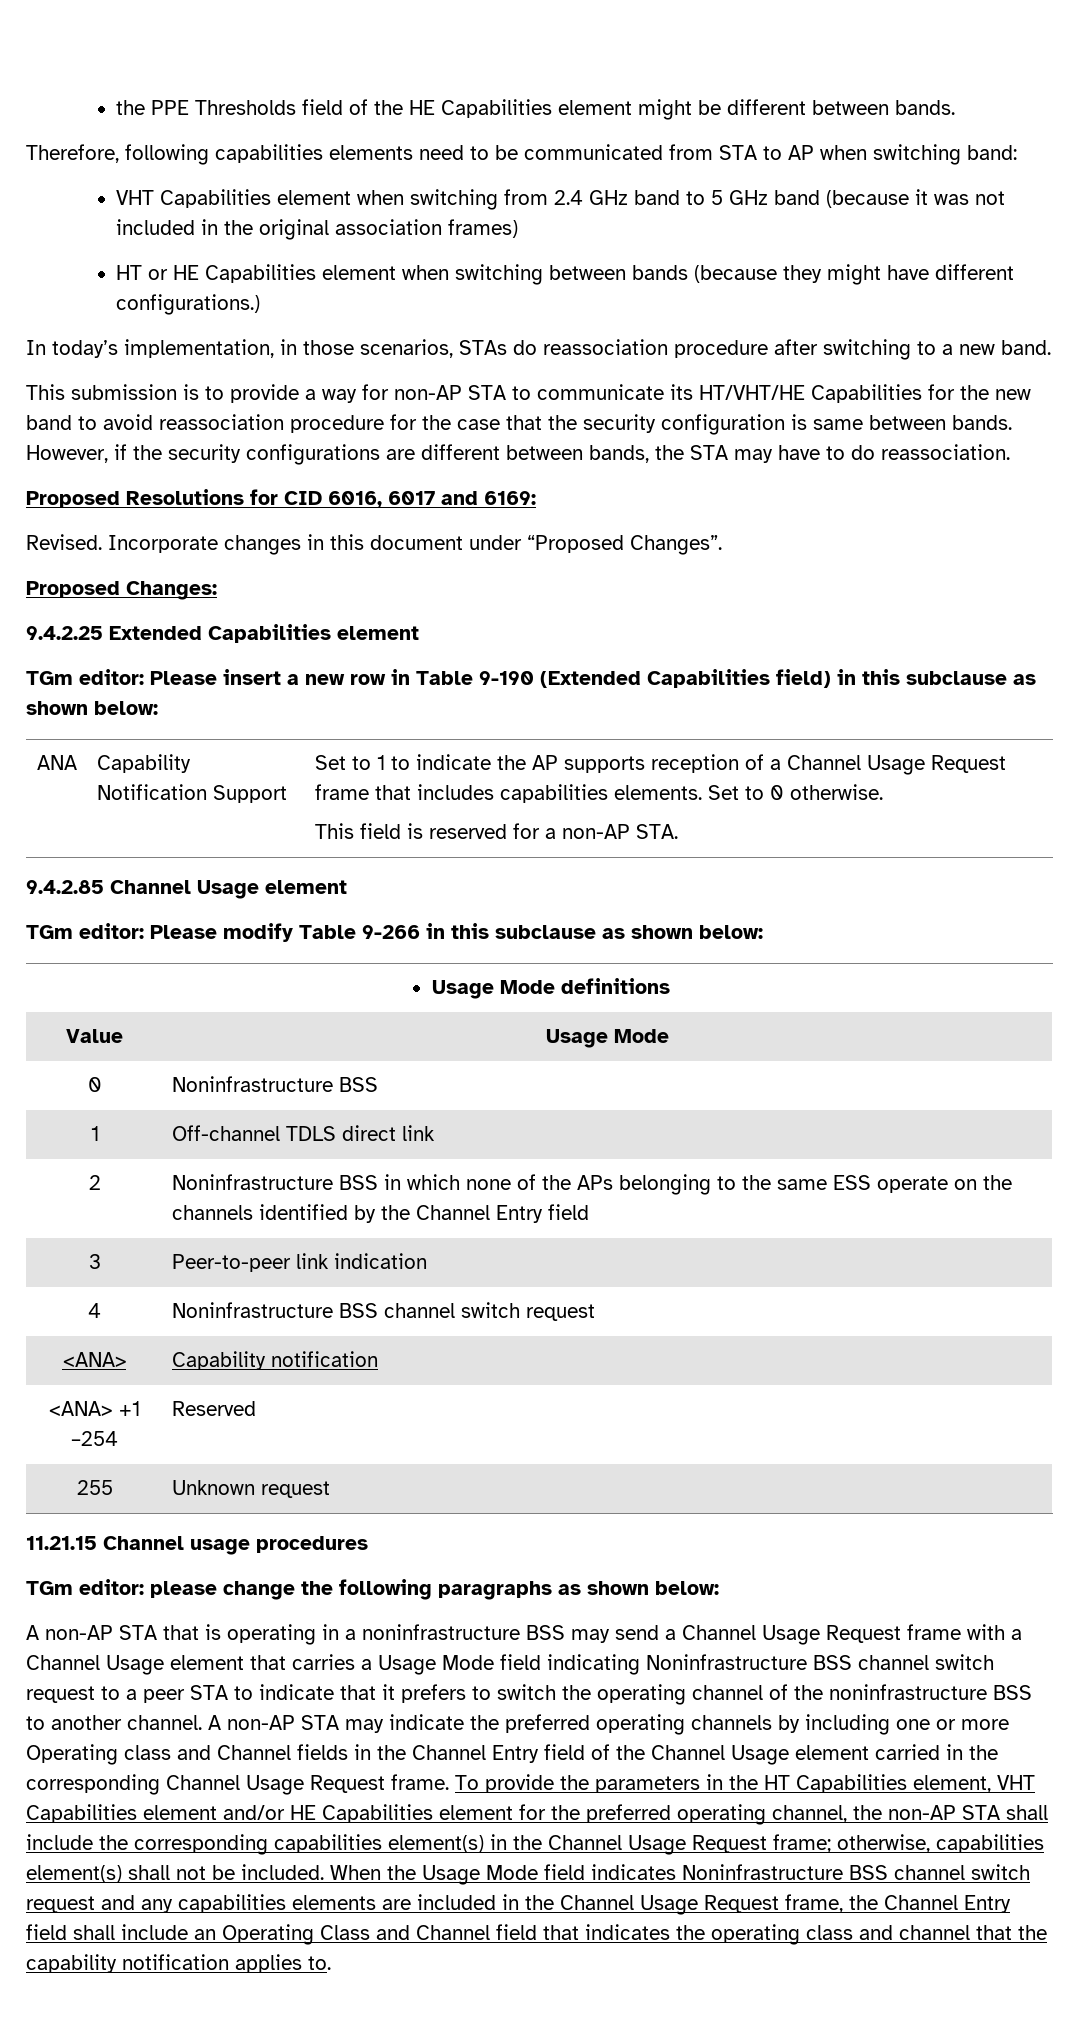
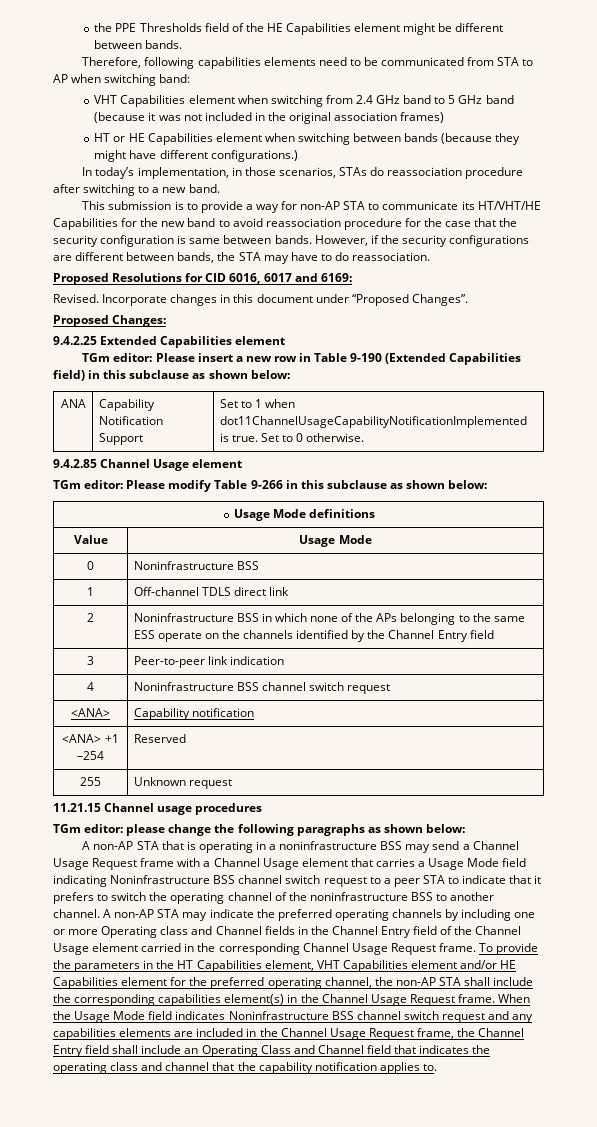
- ANA | Capability Notification Support | Set to 1 to indicate the AP supports reception of a Channel Usage Request frame that includes capabilities elements. Set to 0 otherwise.
- This field is reserved for a non-AP STA.
+ ANA | Capability Notification Support | Set to 1 when dot11ChannelUsageCapabilityNotificationImplemented is true. Set to 0 otherwise.
- To provide the parameters in the HT Capabilities element, VHT Capabilities element and/or HE Capabilities element for the preferred operating channel, the non-AP STA shall include the corresponding capabilities element(s) in the Channel Usage Request frame; otherwise, capabilities element(s) shall not be included.
+ To provide the parameters in the HT Capabilities element, VHT Capabilities element and/or HE Capabilities element for the preferred operating channel, the non-AP STA shall include the corresponding capabilities element(s) in the Channel Usage Request frame.

